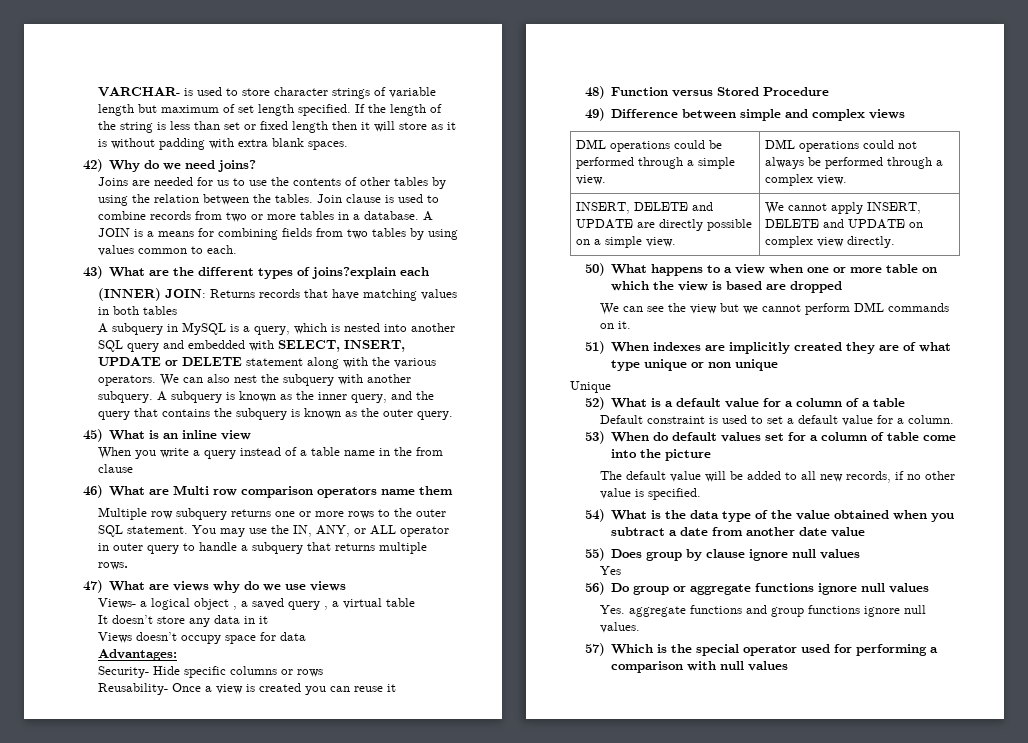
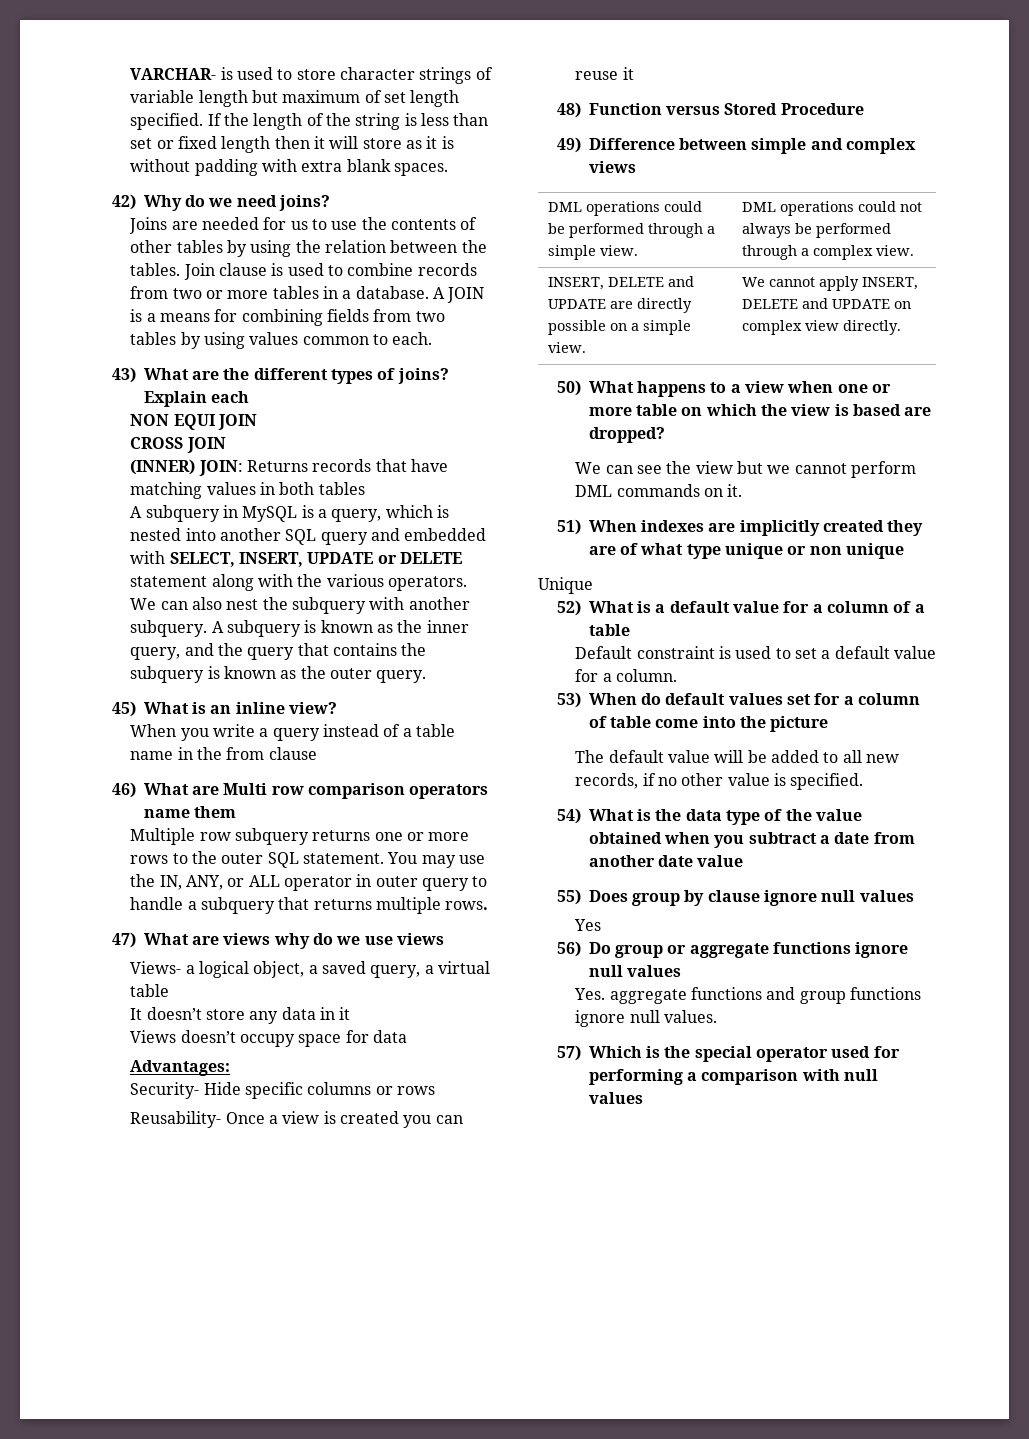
- 43) What are the different types of joins?explain each
+ 43) What are the different types of joins? Explain each
+ NON EQUI JOIN
+ CROSS JOIN
- 45) What is an inline view
+ 45) What is an inline view?
- Views- a logical object , a saved query , a virtual table
+ Views- a logical object, a saved query, a virtual table
- 50) What happens to a view when one or more table on which the view is based are dropped
+ 50) What happens to a view when one or more table on which the view is based are dropped?

